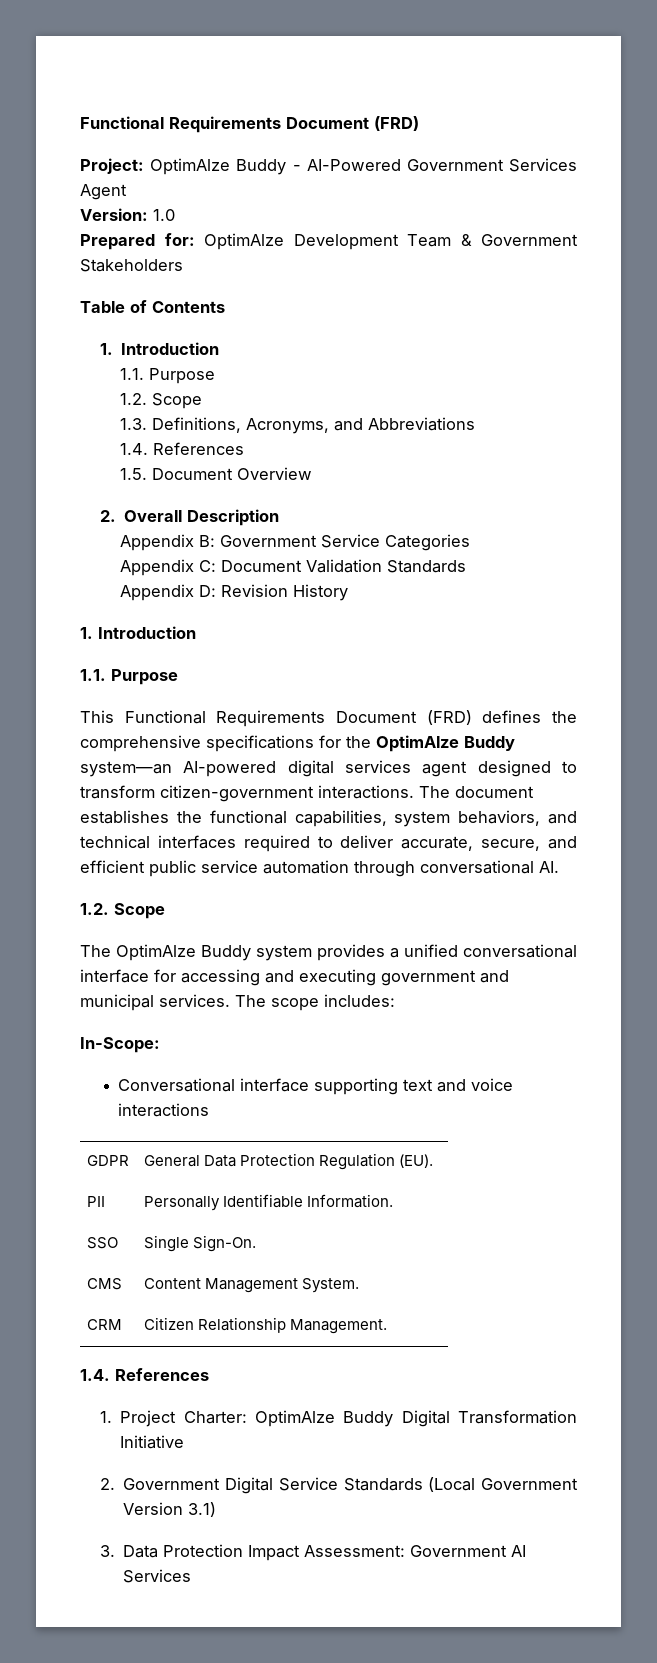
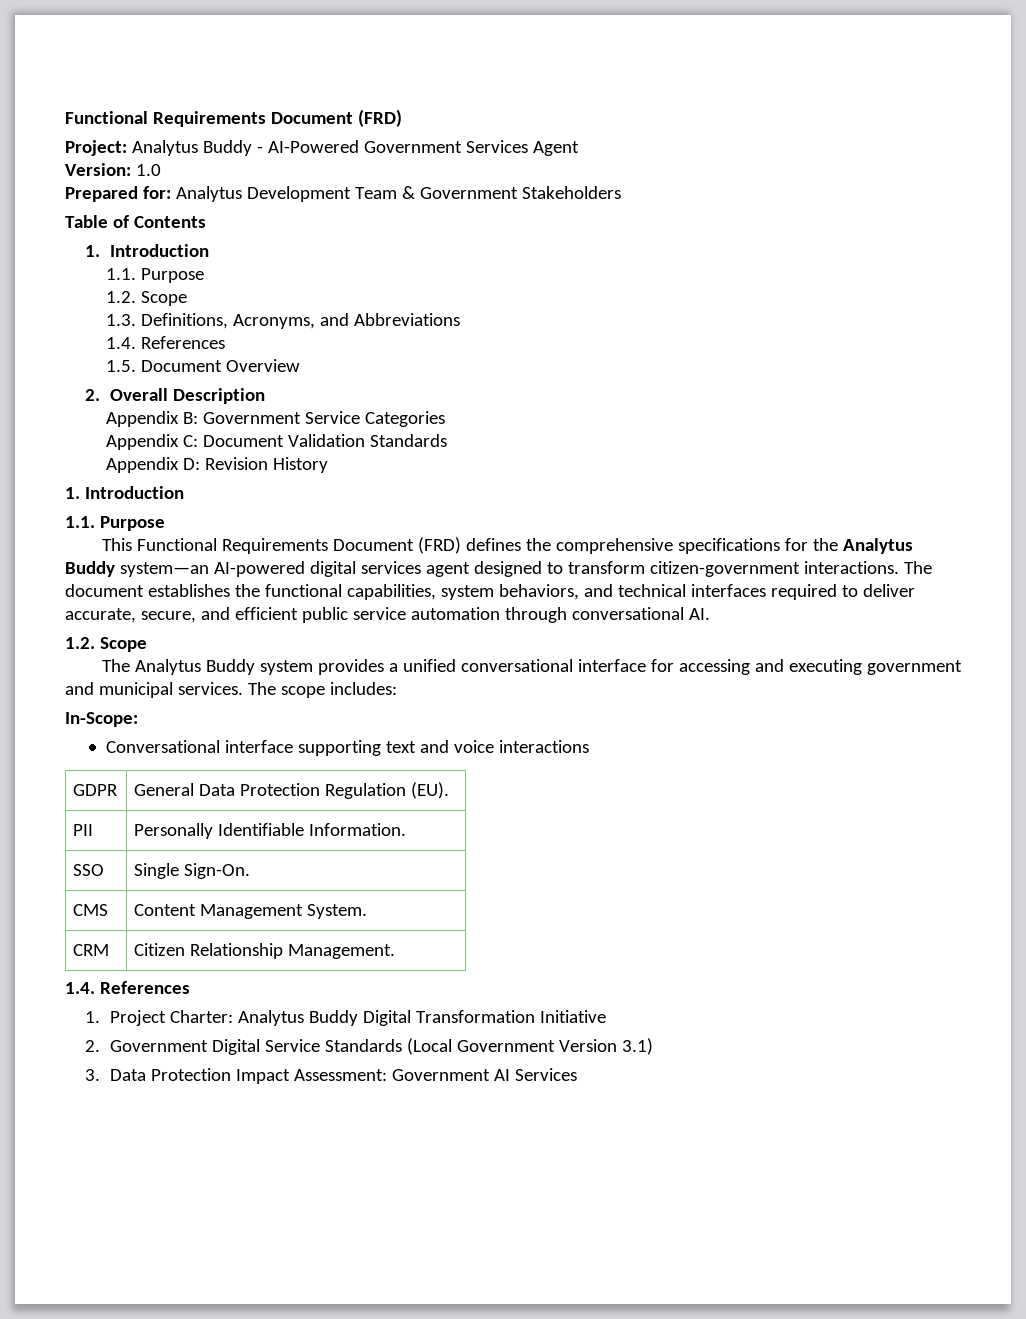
- Project: OptimAlze Buddy - AI-Powered Government Services Agent
+ Project: Analytus Buddy - AI-Powered Government Services Agent
- Prepared for: OptimAlze Development Team & Government Stakeholders
+ Prepared for: Analytus Development Team & Government Stakeholders
- This Functional Requirements Document (FRD) defines the comprehensive specifications for the OptimAlze Buddy system—an AI-powered digital services agent designed to transform citizen-government interactions.
+ This Functional Requirements Document (FRD) defines the comprehensive specifications for the Analytus Buddy system—an AI-powered digital services agent designed to transform citizen-government interactions.
- The OptimAlze Buddy system provides a unified conversational interface for accessing and executing government and municipal services.
+ The Analytus Buddy system provides a unified conversational interface for accessing and executing government and municipal services.
- 1. Project Charter: OptimAlze Buddy Digital Transformation Initiative
+ 1. Project Charter: Analytus Buddy Digital Transformation Initiative

